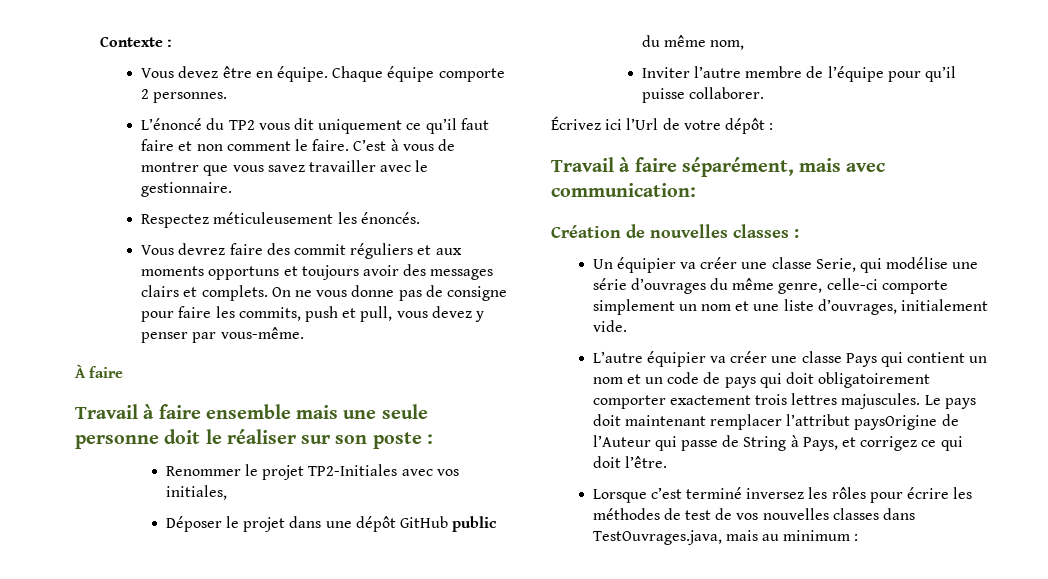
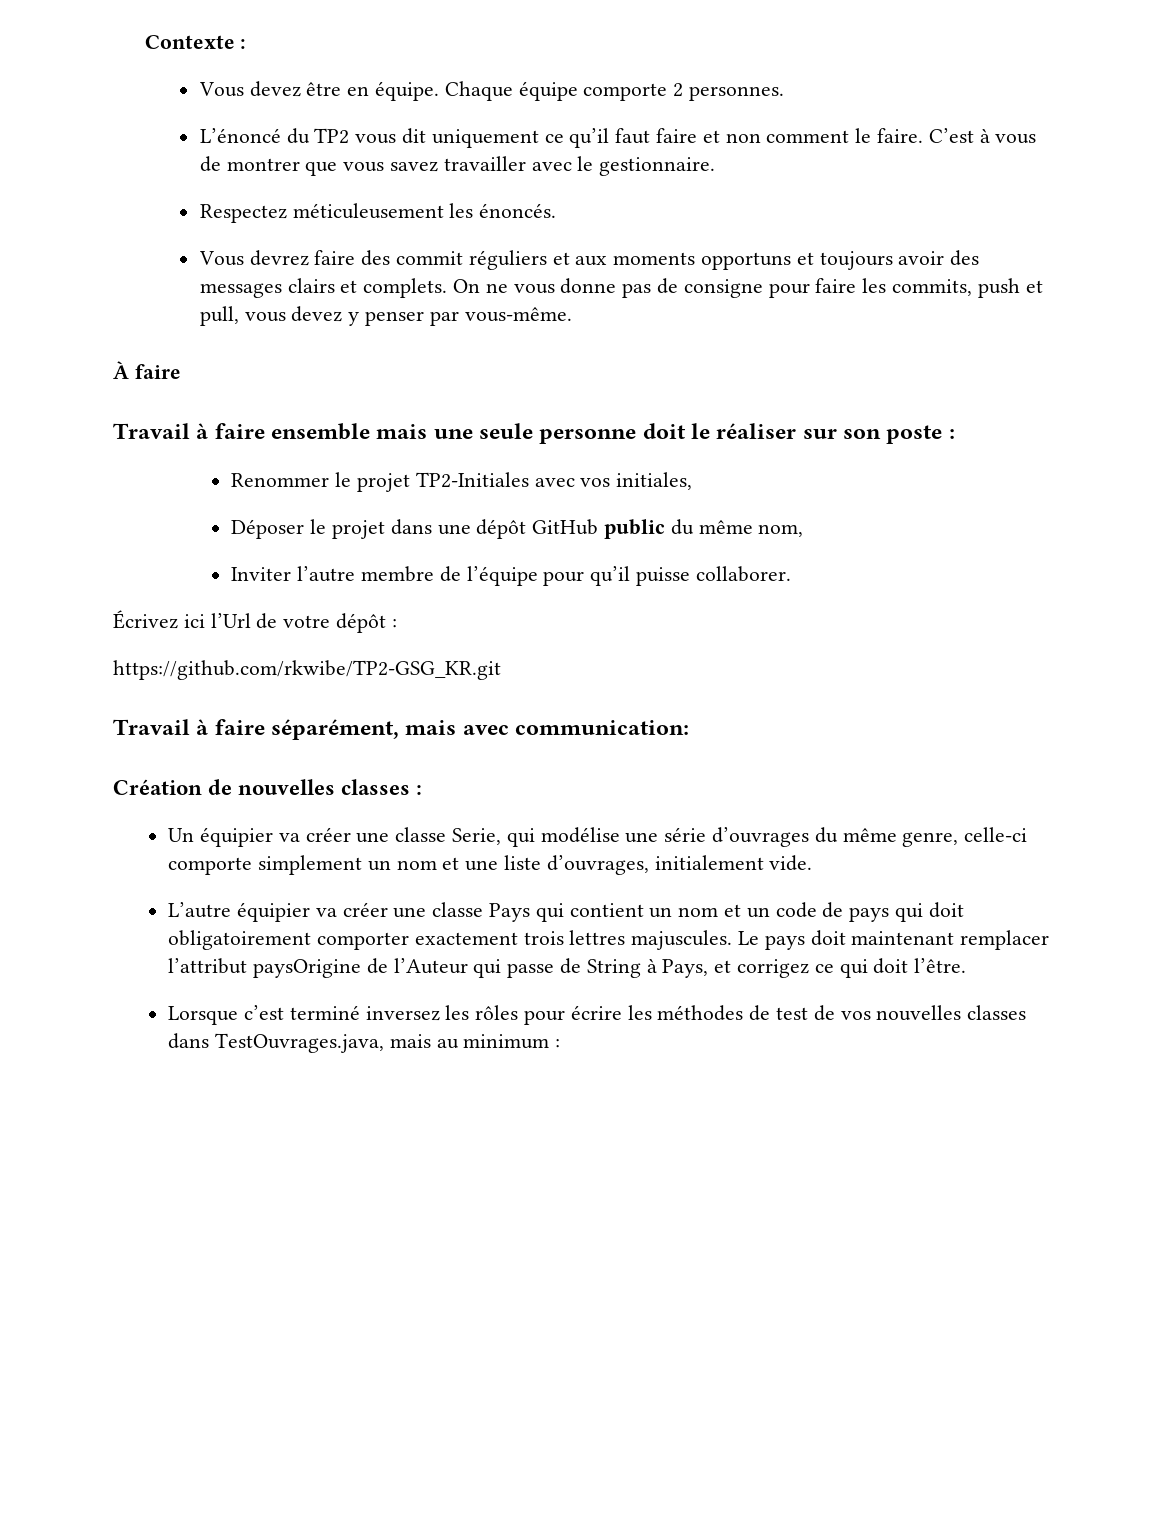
+ https://github.com/rkwibe/TP2-GSG_KR.git

